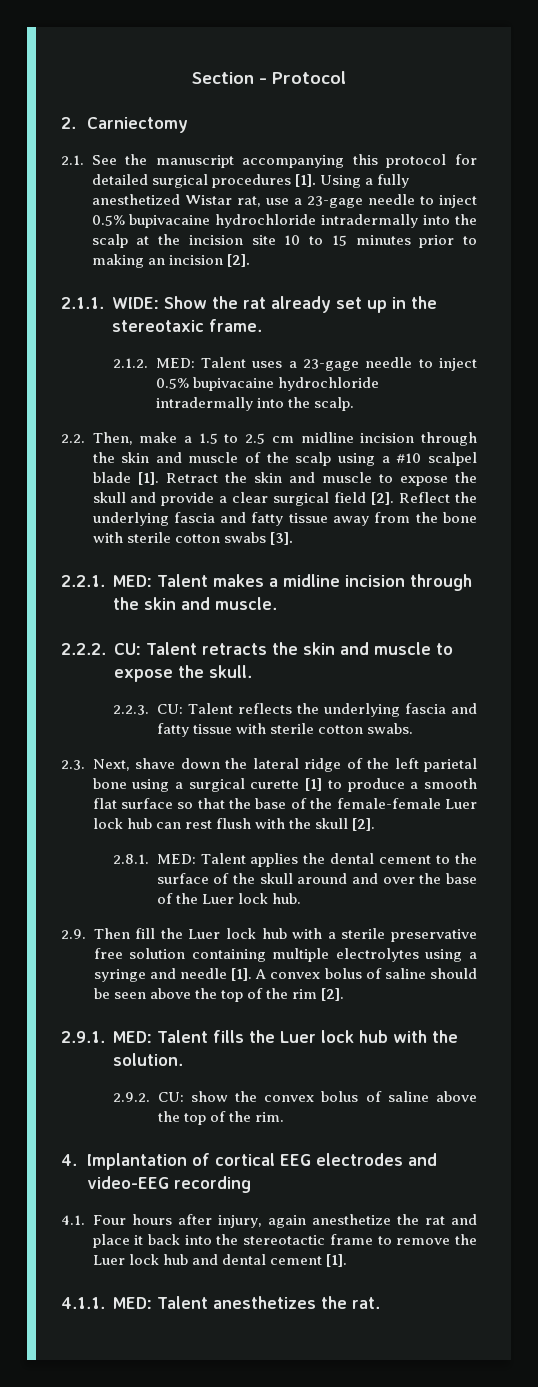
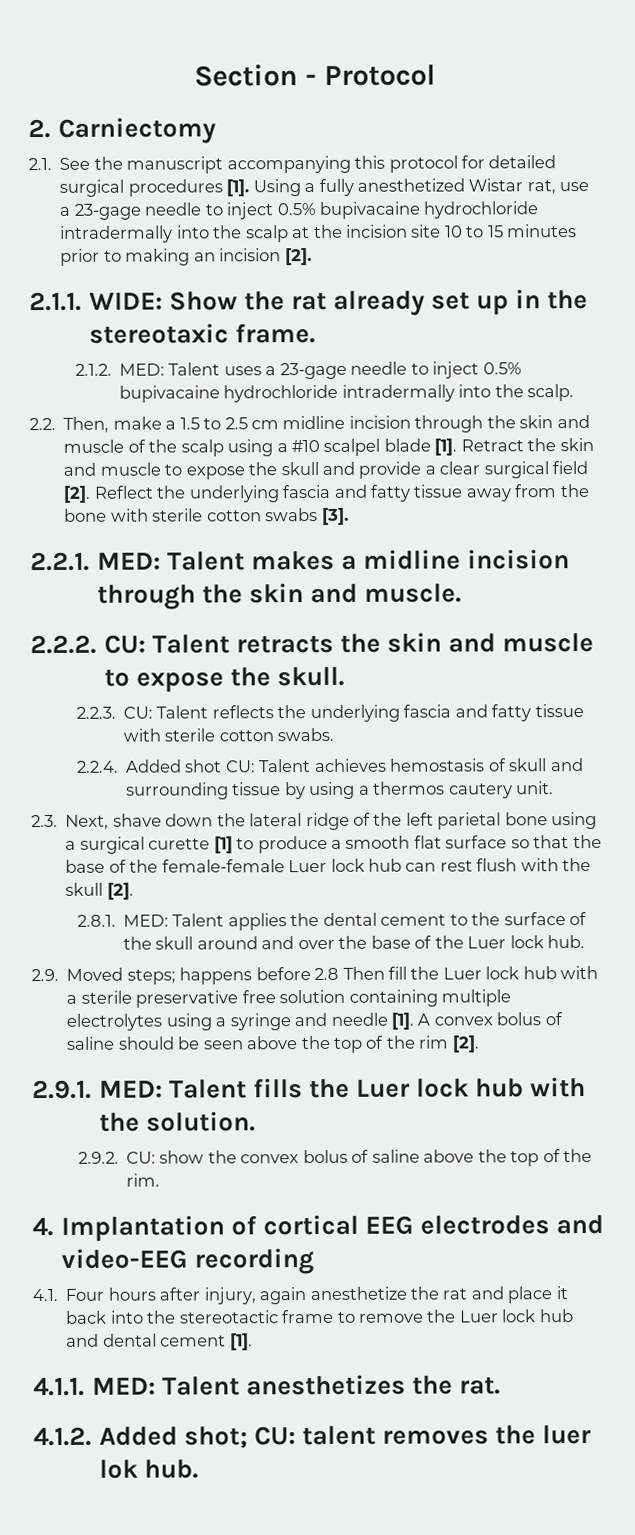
+ 2.2.4. Added shot CU: Talent achieves hemostasis of skull and surrounding tissue by using a thermos cautery unit.
- 2.9. Then fill the Luer lock hub with a sterile preservative free solution containing multiple electrolytes using a syringe and needle [1].
+ 2.9. Moved steps; happens before 2.8 Then fill the Luer lock hub with a sterile preservative free solution containing multiple electrolytes using a syringe and needle [1].
+ 4.1.2. Added shot; CU: talent removes the luer lok hub.

